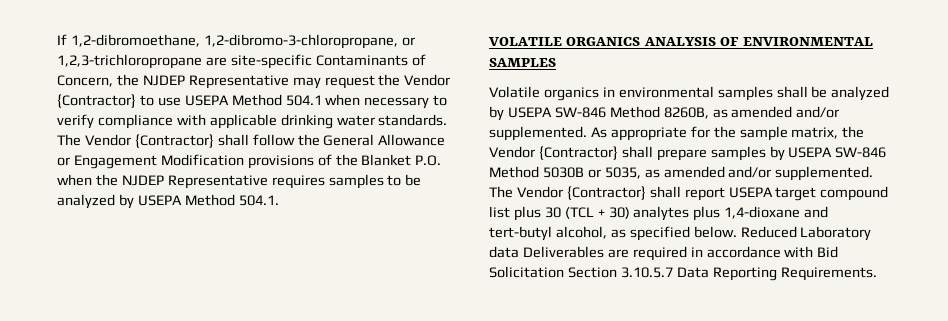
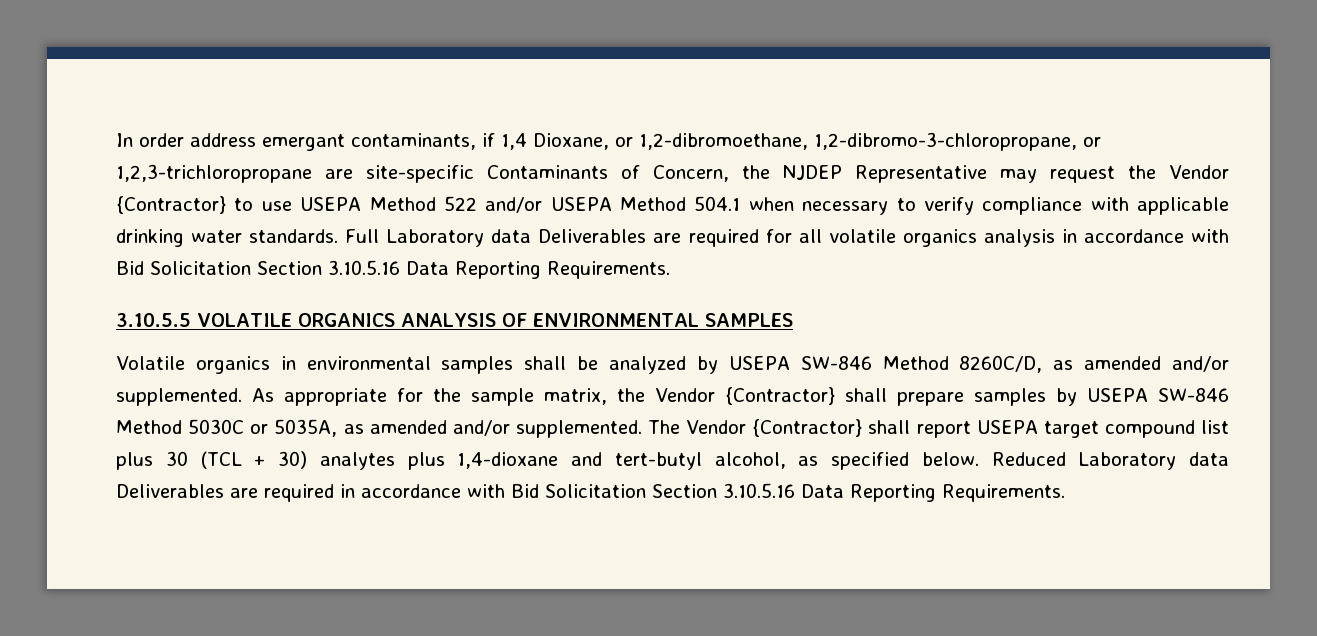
- If 1,2-dibromoethane, 1,2-dibromo-3-chloropropane, or 1,2,3-trichloropropane are site-specific Contaminants of Concern, the NJDEP Representative may request the Vendor {Contractor} to use USEPA Method 504.1 when necessary to verify compliance with applicable drinking water standards.
+ In order address emergant contaminants, if 1,4 Dioxane, or 1,2-dibromoethane, 1,2-dibromo-3-chloropropane, or 1,2,3-trichloropropane are site-specific Contaminants of Concern, the NJDEP Representative may request the Vendor {Contractor} to use USEPA Method 522 and/or USEPA Method 504.1 when necessary to verify compliance with applicable drinking water standards.
- The Vendor {Contractor} shall follow the General Allowance or Engagement Modification provisions of the Blanket P.O. when the NJDEP Representative requires samples to be analyzed by USEPA Method 504.1.
- VOLATILE ORGANICS ANALYSIS OF ENVIRONMENTAL SAMPLES
+ Full Laboratory data Deliverables are required for all volatile organics analysis in accordance with Bid Solicitation Section 3.10.5.16 Data Reporting Requirements.
+ 3.10.5.5 VOLATILE ORGANICS ANALYSIS OF ENVIRONMENTAL SAMPLES
- Volatile organics in environmental samples shall be analyzed by USEPA SW-846 Method 8260B, as amended and/or supplemented.
+ Volatile organics in environmental samples shall be analyzed by USEPA SW-846 Method 8260C/D, as amended and/or supplemented.
- As appropriate for the sample matrix, the Vendor {Contractor} shall prepare samples by USEPA SW-846 Method 5030B or 5035, as amended and/or supplemented.
+ As appropriate for the sample matrix, the Vendor {Contractor} shall prepare samples by USEPA SW-846 Method 5030C or 5035A, as amended and/or supplemented.
- Reduced Laboratory data Deliverables are required in accordance with Bid Solicitation Section 3.10.5.7 Data Reporting Requirements.
+ Reduced Laboratory data Deliverables are required in accordance with Bid Solicitation Section 3.10.5.16 Data Reporting Requirements.

